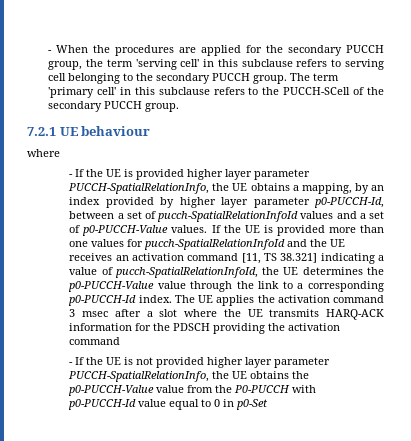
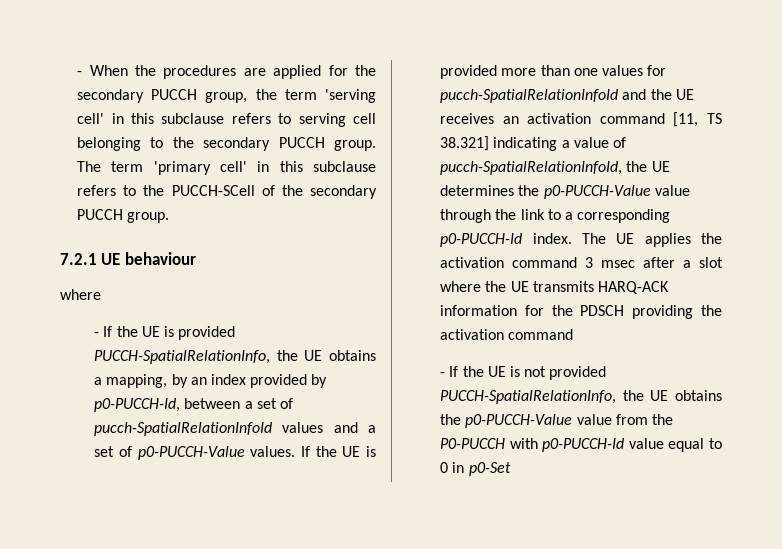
- - If the UE is provided higher layer parameter PUCCH-SpatialRelationInfo, the UE obtains a mapping, by an index provided by higher layer parameter p0-PUCCH-Id, between a set of pucch-SpatialRelationInfoId values and a set of p0-PUCCH-Value values.
+ - If the UE is provided PUCCH-SpatialRelationInfo, the UE obtains a mapping, by an index provided by p0-PUCCH-Id, between a set of pucch-SpatialRelationInfoId values and a set of p0-PUCCH-Value values.
- - If the UE is not provided higher layer parameter PUCCH-SpatialRelationInfo, the UE obtains the p0-PUCCH-Value value from the P0-PUCCH with p0-PUCCH-Id value equal to 0 in p0-Set
+ - If the UE is not provided PUCCH-SpatialRelationInfo, the UE obtains the p0-PUCCH-Value value from the P0-PUCCH with p0-PUCCH-Id value equal to 0 in p0-Set

